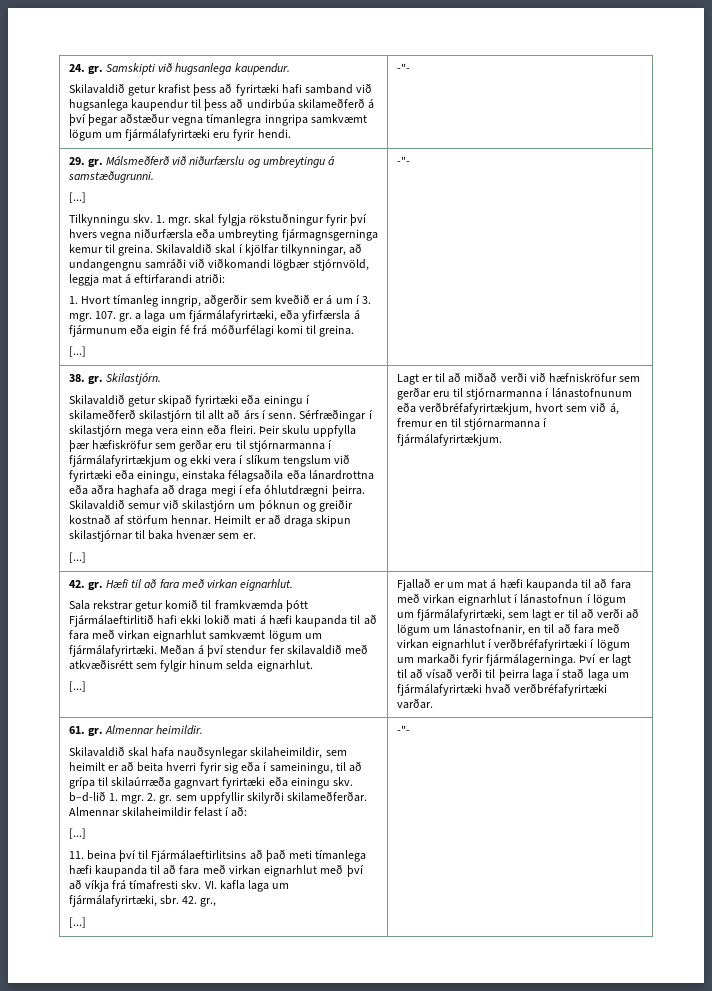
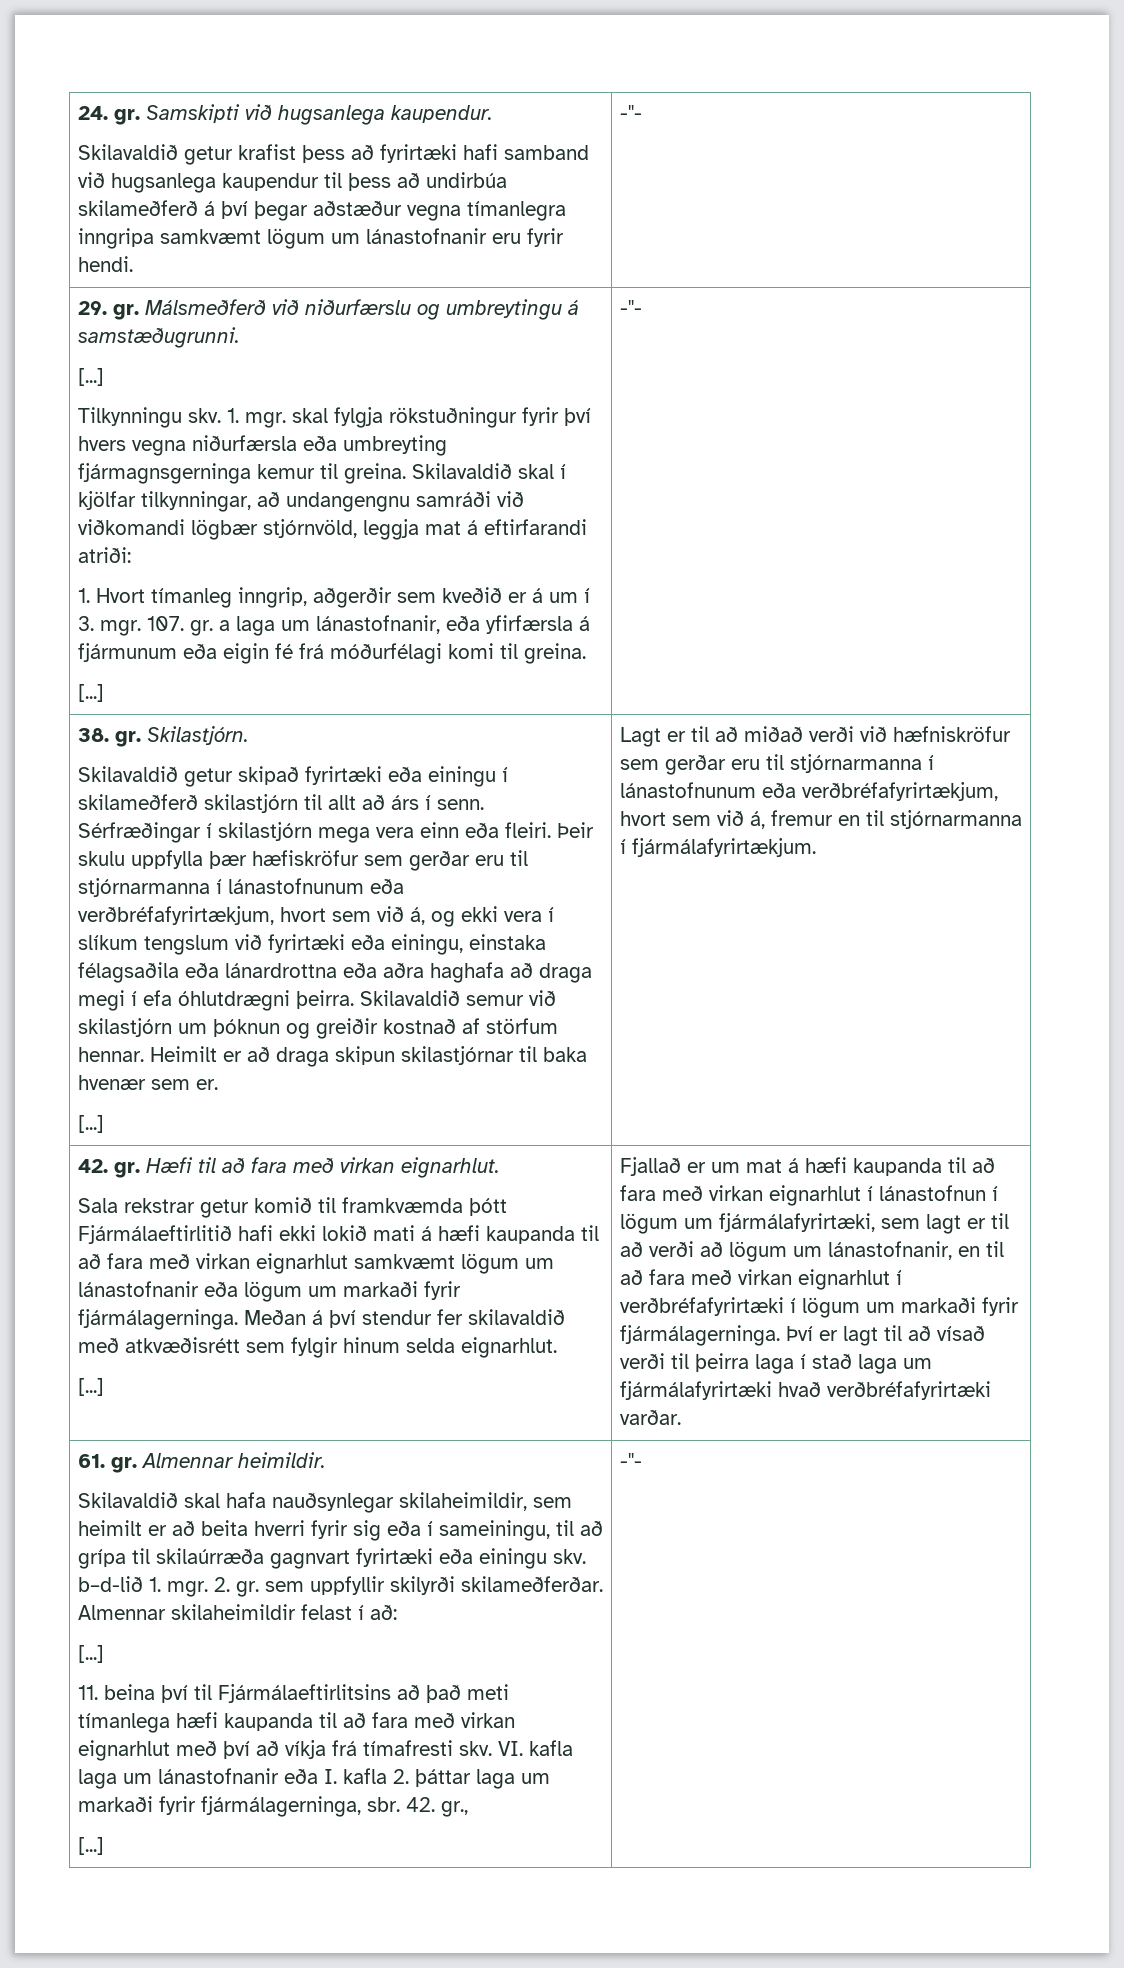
  24. gr. Samskipti við hugsanlega kaupendur.
- Skilavaldið getur krafist þess að fyrirtæki hafi samband við hugsanlega kaupendur til þess að undirbúa skilameðferð á því þegar aðstæður vegna tímanlegra inngripa samkvæmt lögum um fjármálafyrirtæki eru fyrir hendi. | -"-
+ Skilavaldið getur krafist þess að fyrirtæki hafi samband við hugsanlega kaupendur til þess að undirbúa skilameðferð á því þegar aðstæður vegna tímanlegra inngripa samkvæmt lögum um lánastofnanir eru fyrir hendi. | -"-
- 107. gr. a laga um fjármálafyrirtæki, eða yfirfærsla á fjármunum eða eigin fé frá móðurfélagi komi til greina.
+ 107. gr. a laga um lánastofnanir, eða yfirfærsla á fjármunum eða eigin fé frá móðurfélagi komi til greina.
- Þeir skulu uppfylla þær hæfiskröfur sem gerðar eru til stjórnarmanna í fjármálafyrirtækjum og ekki vera í slíkum tengslum við fyrirtæki eða einingu, einstaka félagsaðila eða lánardrottna eða aðra haghafa að draga megi í efa óhlutdrægni þeirra.
+ Þeir skulu uppfylla þær hæfiskröfur sem gerðar eru til stjórnarmanna í lánastofnunum eða verðbréfafyrirtækjum, hvort sem við á, og ekki vera í slíkum tengslum við fyrirtæki eða einingu, einstaka félagsaðila eða lánardrottna eða aðra haghafa að draga megi í efa óhlutdrægni þeirra.
- Sala rekstrar getur komið til framkvæmda þótt Fjármálaeftirlitið hafi ekki lokið mati á hæfi kaupanda til að fara með virkan eignarhlut samkvæmt lögum um fjármálafyrirtæki.
+ Sala rekstrar getur komið til framkvæmda þótt Fjármálaeftirlitið hafi ekki lokið mati á hæfi kaupanda til að fara með virkan eignarhlut samkvæmt lögum um lánastofnanir eða lögum um markaði fyrir fjármálagerninga.
- VI. kafla laga um fjármálafyrirtæki, sbr.
+ VI. kafla laga um lánastofnanir eða I. kafla 2. þáttar laga um markaði fyrir fjármálagerninga, sbr.

